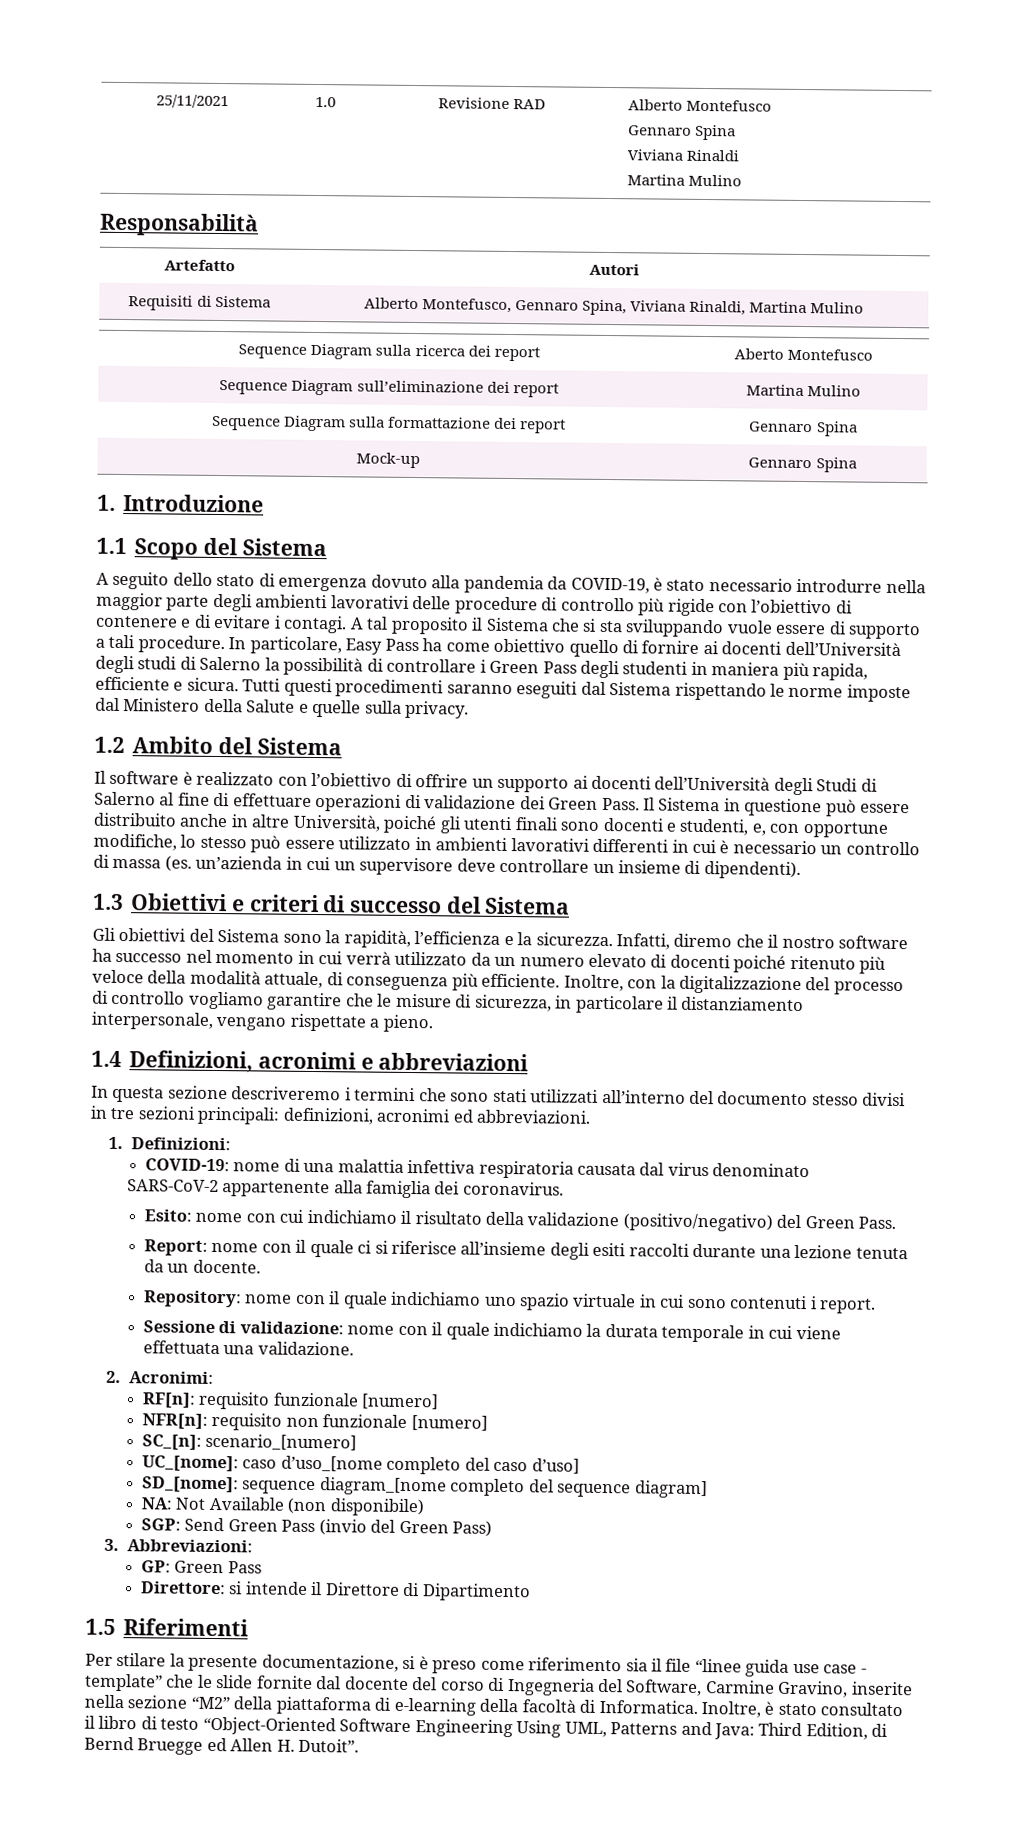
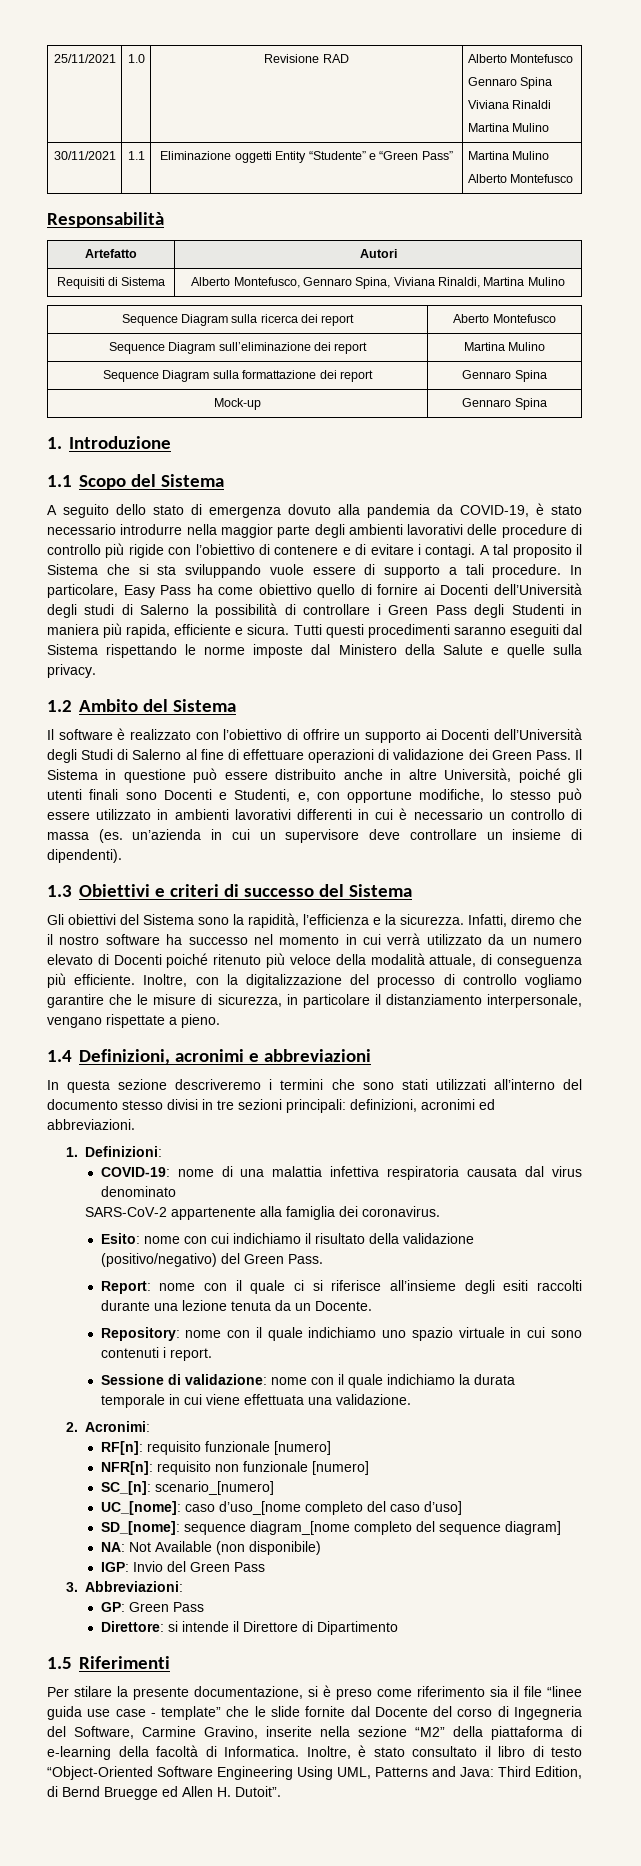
+ 30/11/2021 | 1.1 | Eliminazione oggetti Entity “Studente” e “Green Pass” | Martina Mulino
+ Alberto Montefusco
- In particolare, Easy Pass ha come obiettivo quello di fornire ai docenti dell’Università degli studi di Salerno la possibilità di controllare i Green Pass degli studenti in maniera più rapida, efficiente e sicura.
+ In particolare, Easy Pass ha come obiettivo quello di fornire ai Docenti dell’Università degli studi di Salerno la possibilità di controllare i Green Pass degli Studenti in maniera più rapida, efficiente e sicura.
- Il software è realizzato con l’obiettivo di offrire un supporto ai docenti dell’Università degli Studi di Salerno al fine di effettuare operazioni di validazione dei Green Pass.
+ Il software è realizzato con l’obiettivo di offrire un supporto ai Docenti dell’Università degli Studi di Salerno al fine di effettuare operazioni di validazione dei Green Pass.
- Il Sistema in questione può essere distribuito anche in altre Università, poiché gli utenti finali sono docenti e studenti, e, con opportune modifiche, lo stesso può essere utilizzato in ambienti lavorativi differenti in cui è necessario un controllo di massa (es. un’azienda in cui un supervisore deve controllare un insieme di dipendenti).
+ Il Sistema in questione può essere distribuito anche in altre Università, poiché gli utenti finali sono Docenti e Studenti, e, con opportune modifiche, lo stesso può essere utilizzato in ambienti lavorativi differenti in cui è necessario un controllo di massa (es. un’azienda in cui un supervisore deve controllare un insieme di dipendenti).
- Infatti, diremo che il nostro software ha successo nel momento in cui verrà utilizzato da un numero elevato di docenti poiché ritenuto più veloce della modalità attuale, di conseguenza più efficiente.
+ Infatti, diremo che il nostro software ha successo nel momento in cui verrà utilizzato da un numero elevato di Docenti poiché ritenuto più veloce della modalità attuale, di conseguenza più efficiente.
- Report: nome con il quale ci si riferisce all’insieme degli esiti raccolti durante una lezione tenuta da un docente.
+ Report: nome con il quale ci si riferisce all’insieme degli esiti raccolti durante una lezione tenuta da un Docente.
- SGP: Send Green Pass (invio del Green Pass)
+ IGP: Invio del Green Pass
- Per stilare la presente documentazione, si è preso come riferimento sia il file “linee guida use case - template” che le slide fornite dal docente del corso di Ingegneria del Software, Carmine Gravino, inserite nella sezione “M2” della piattaforma di e-learning della facoltà di Informatica.
+ Per stilare la presente documentazione, si è preso come riferimento sia il file “linee guida use case - template” che le slide fornite dal Docente del corso di Ingegneria del Software, Carmine Gravino, inserite nella sezione “M2” della piattaforma di e-learning della facoltà di Informatica.

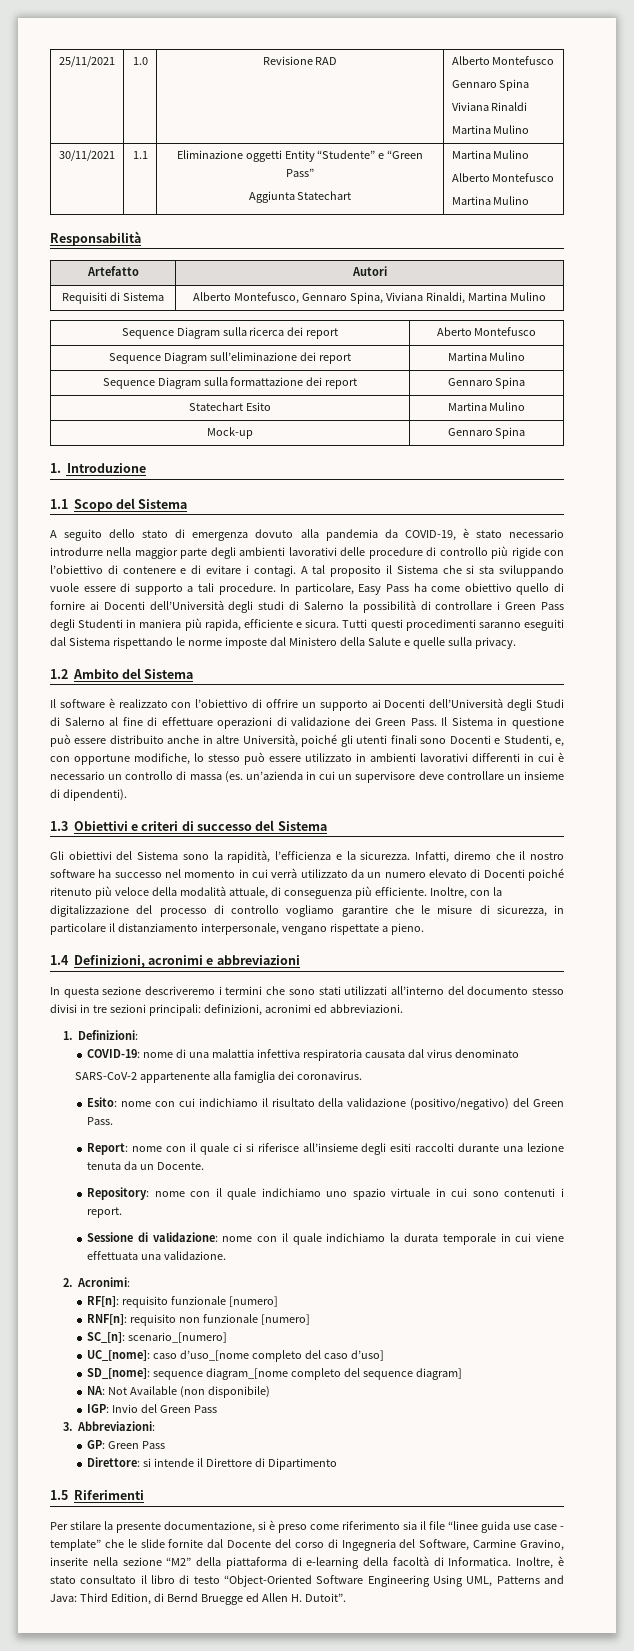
- 30/11/2021 | 1.1 | Eliminazione oggetti Entity “Studente” e “Green Pass” | Martina Mulino
+ 30/11/2021 | 1.1 | Eliminazione oggetti Entity “Studente” e “Green Pass”
+ Aggiunta Statechart | Martina Mulino
  Alberto Montefusco
+ Martina Mulino
+ Statechart Esito | Martina Mulino
- NFR[n]: requisito non funzionale [numero]
+ RNF[n]: requisito non funzionale [numero]

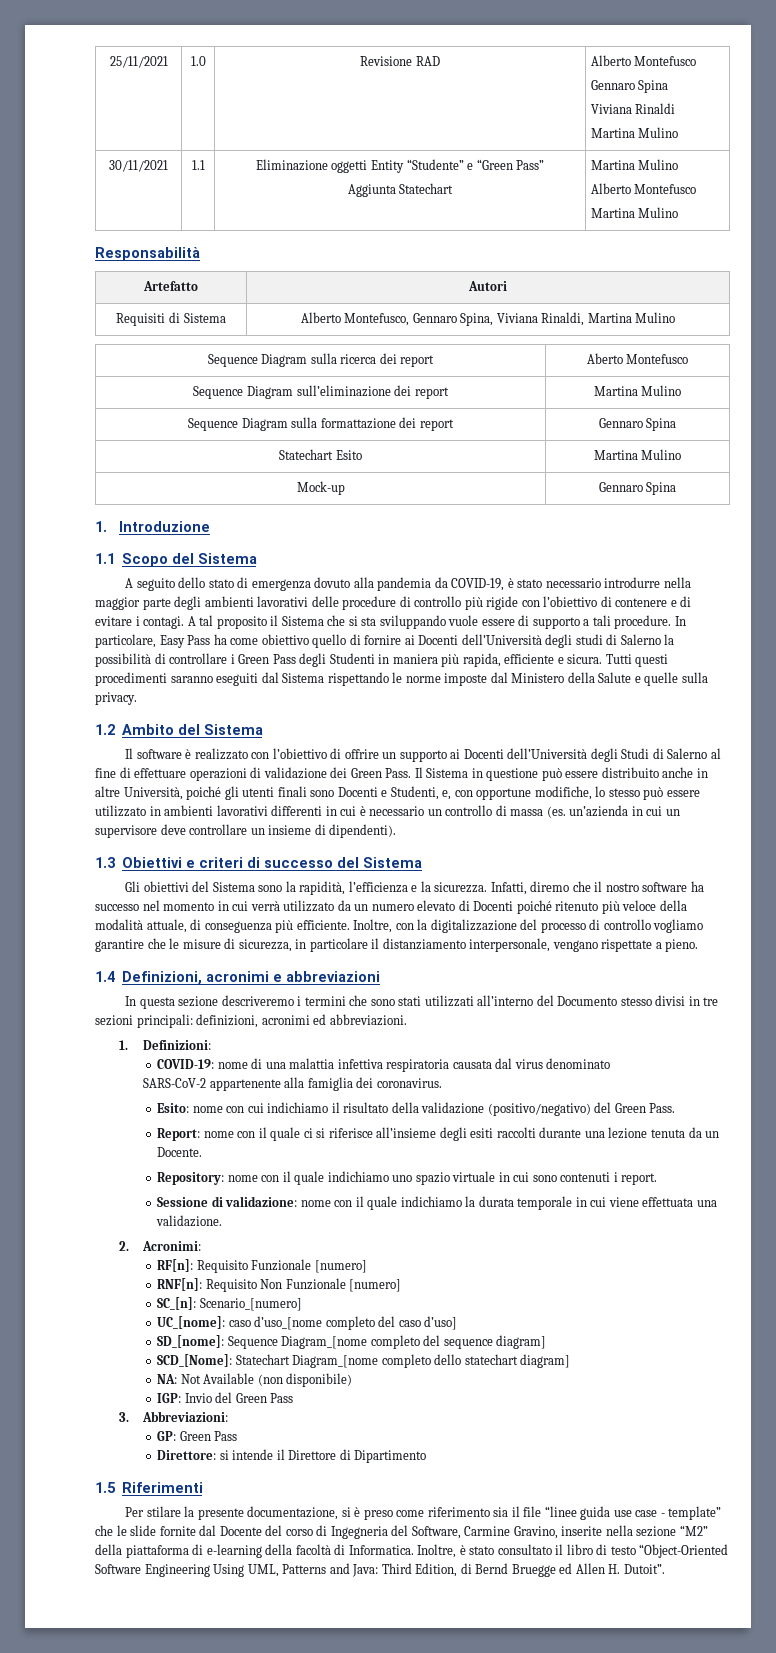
- In questa sezione descriveremo i termini che sono stati utilizzati all’interno del documento stesso divisi in tre sezioni principali: definizioni, acronimi ed abbreviazioni.
+ In questa sezione descriveremo i termini che sono stati utilizzati all’interno del Documento stesso divisi in tre sezioni principali: definizioni, acronimi ed abbreviazioni.
- RF[n]: requisito funzionale [numero]
+ RF[n]: Requisito Funzionale [numero]
- RNF[n]: requisito non funzionale [numero]
+ RNF[n]: Requisito Non Funzionale [numero]
- SC_[n]: scenario_[numero]
+ SC_[n]: Scenario_[numero]
- SD_[nome]: sequence diagram_[nome completo del sequence diagram]
+ SD_[nome]: Sequence Diagram_[nome completo del sequence diagram]
+ SCD_[Nome]: Statechart Diagram_[nome completo dello statechart diagram]

